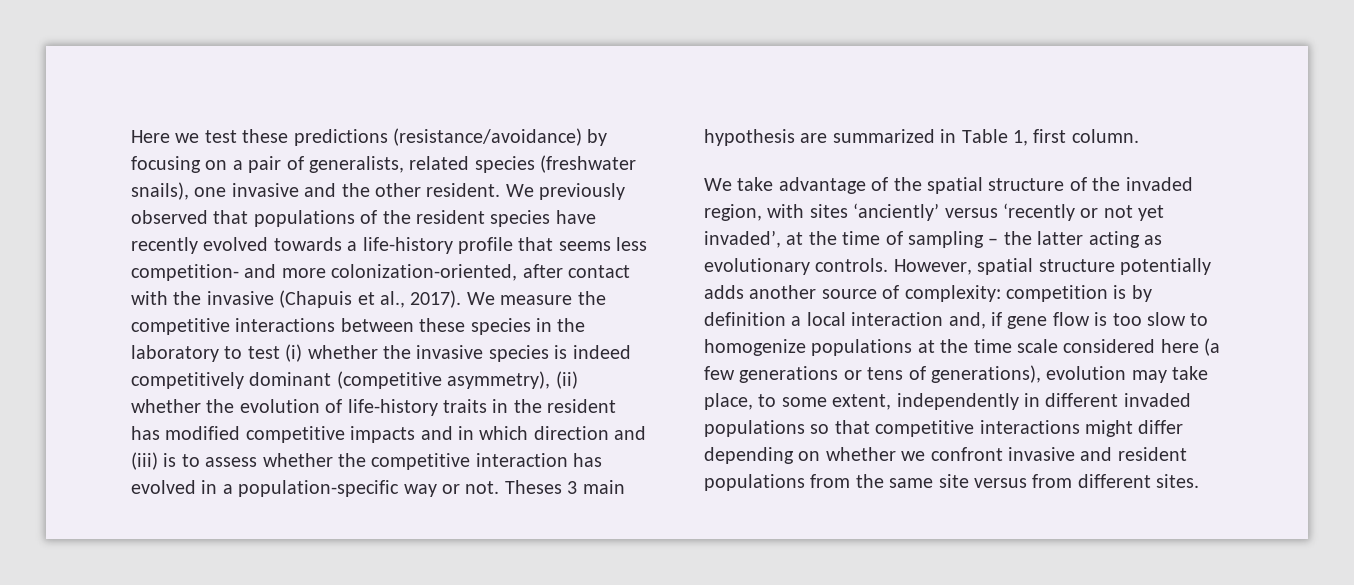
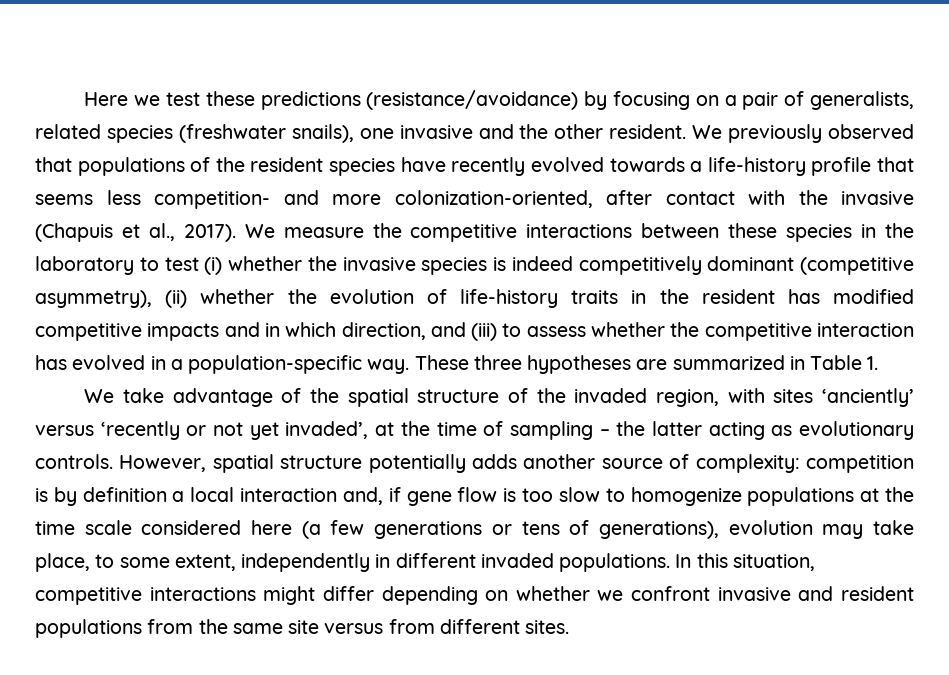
- We measure the competitive interactions between these species in the laboratory to test (i) whether the invasive species is indeed competitively dominant (competitive asymmetry), (ii) whether the evolution of life-history traits in the resident has modified competitive impacts and in which direction and (iii) is to assess whether the competitive interaction has evolved in a population-specific way or not. Theses 3 main hypothesis are summarized in Table 1, first column.
+ We measure the competitive interactions between these species in the laboratory to test (i) whether the invasive species is indeed competitively dominant (competitive asymmetry), (ii) whether the evolution of life-history traits in the resident has modified competitive impacts and in which direction, and (iii) to assess whether the competitive interaction has evolved in a population-specific way. These three hypotheses are summarized in Table 1.
- competition is by definition a local interaction and, if gene flow is too slow to homogenize populations at the time scale considered here (a few generations or tens of generations), evolution may take place, to some extent, independently in different invaded populations so that competitive interactions might differ depending on whether we confront invasive and resident populations from the same site versus from different sites.
+ competition is by definition a local interaction and, if gene flow is too slow to homogenize populations at the time scale considered here (a few generations or tens of generations), evolution may take place, to some extent, independently in different invaded populations. In this situation, competitive interactions might differ depending on whether we confront invasive and resident populations from the same site versus from different sites.

